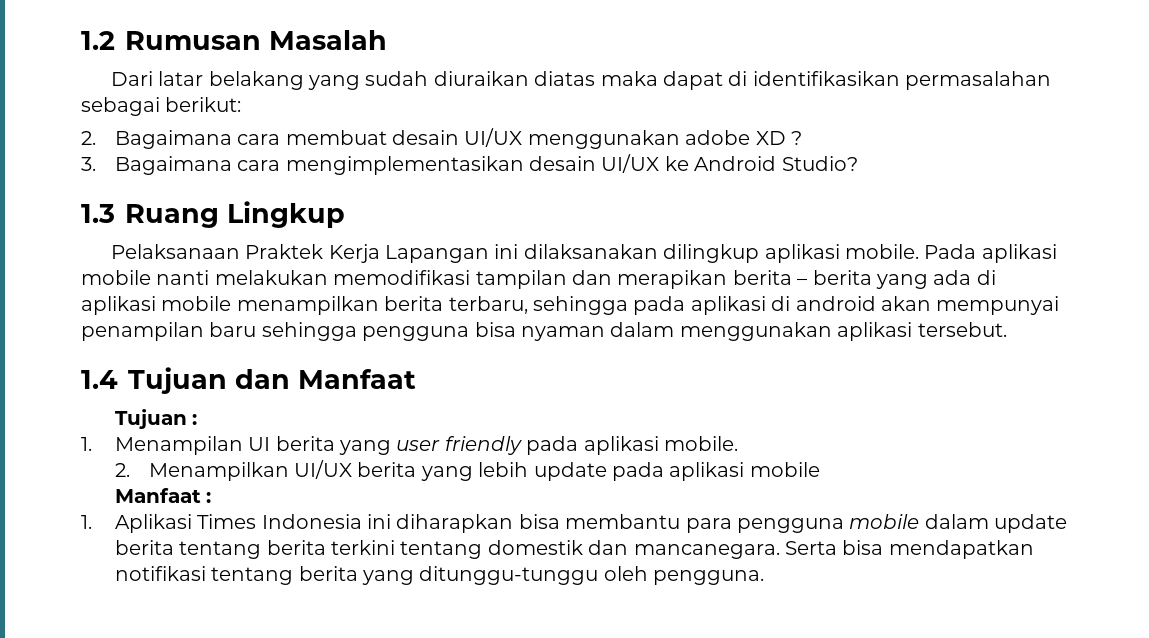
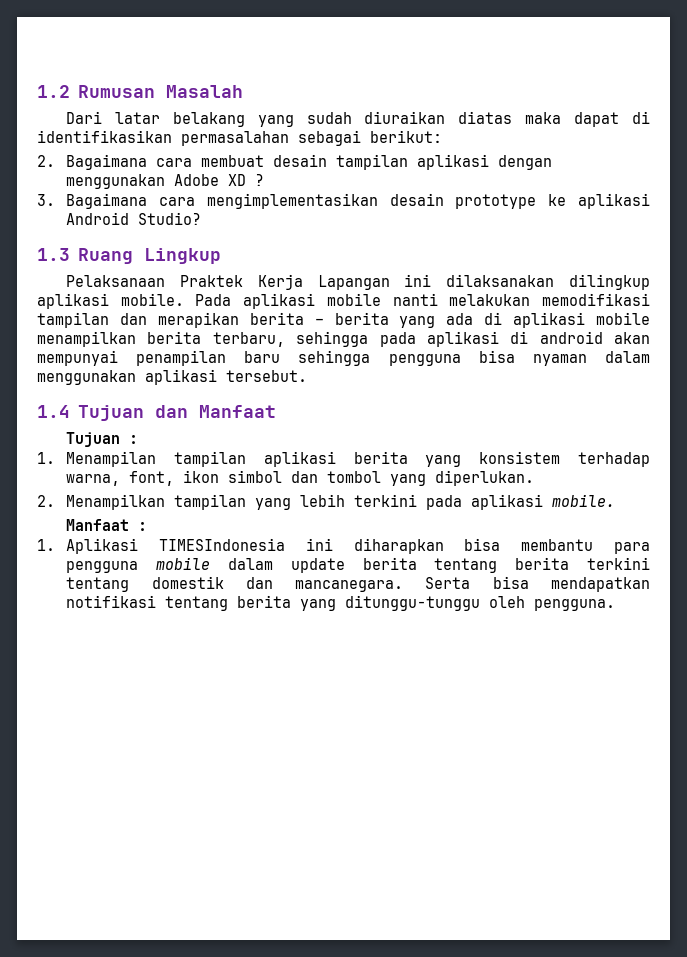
- 2. Bagaimana cara membuat desain UI/UX menggunakan adobe XD ?
+ 2. Bagaimana cara membuat desain tampilan aplikasi dengan menggunakan Adobe XD ?
- 3. Bagaimana cara mengimplementasikan desain UI/UX ke Android Studio?
+ 3. Bagaimana cara mengimplementasikan desain prototype ke aplikasi Android Studio?
- 1. Menampilan UI berita yang user friendly pada aplikasi mobile.
- 2. Menampilkan UI/UX berita yang lebih update pada aplikasi mobile
+ 1. Menampilan tampilan aplikasi berita yang konsistem terhadap warna, font, ikon simbol dan tombol yang diperlukan.
+ 2. Menampilkan tampilan yang lebih terkini pada aplikasi mobile.
- 1. Aplikasi Times Indonesia ini diharapkan bisa membantu para pengguna mobile dalam update berita tentang berita terkini tentang domestik dan mancanegara.
+ 1. Aplikasi TIMESIndonesia ini diharapkan bisa membantu para pengguna mobile dalam update berita tentang berita terkini tentang domestik dan mancanegara.

